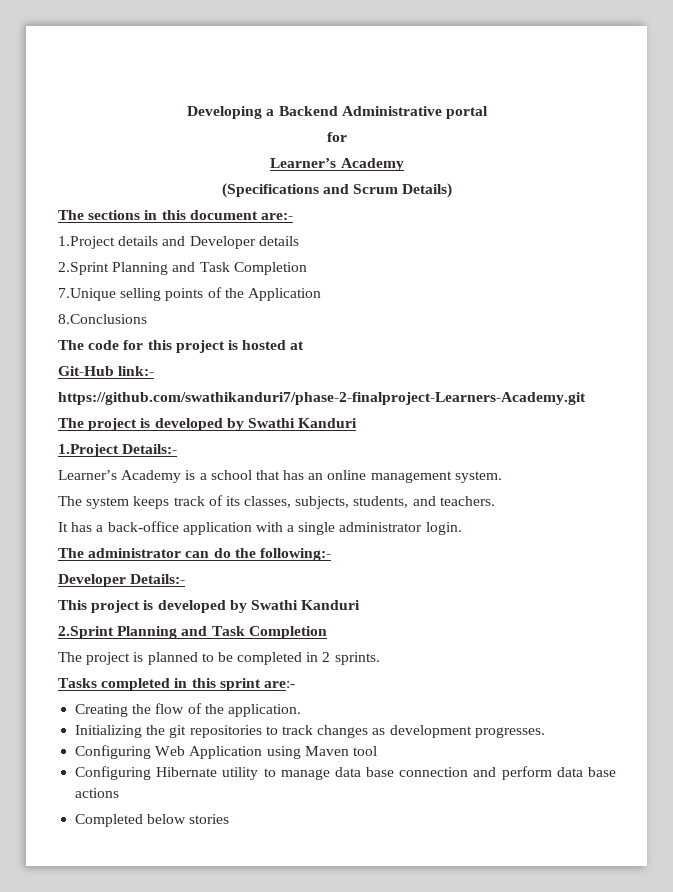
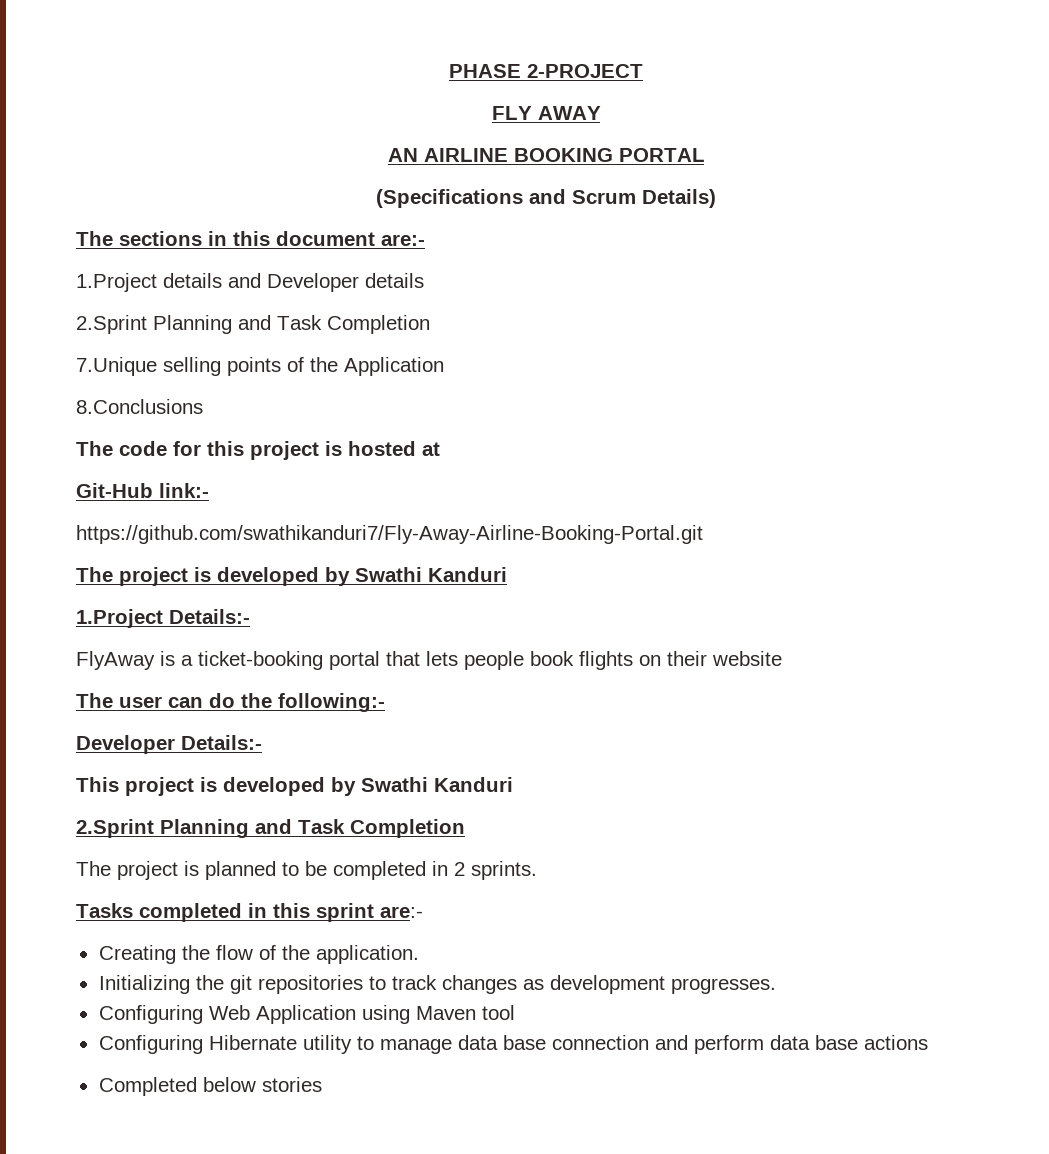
- Developing a Backend Administrative portal
- for
- Learner’s Academy
+ PHASE 2-PROJECT
+ FLY AWAY
+ AN AIRLINE BOOKING PORTAL
- https://github.com/swathikanduri7/phase-2-finalproject-Learners-Academy.git
+ https://github.com/swathikanduri7/Fly-Away-Airline-Booking-Portal.git
- Learner’s Academy is a school that has an online management system.
- The system keeps track of its classes, subjects, students, and teachers.
- It has a back-office application with a single administrator login.
- The administrator can do the following:-
+ FlyAway is a ticket-booking portal that lets people book flights on their website
+ The user can do the following:-

